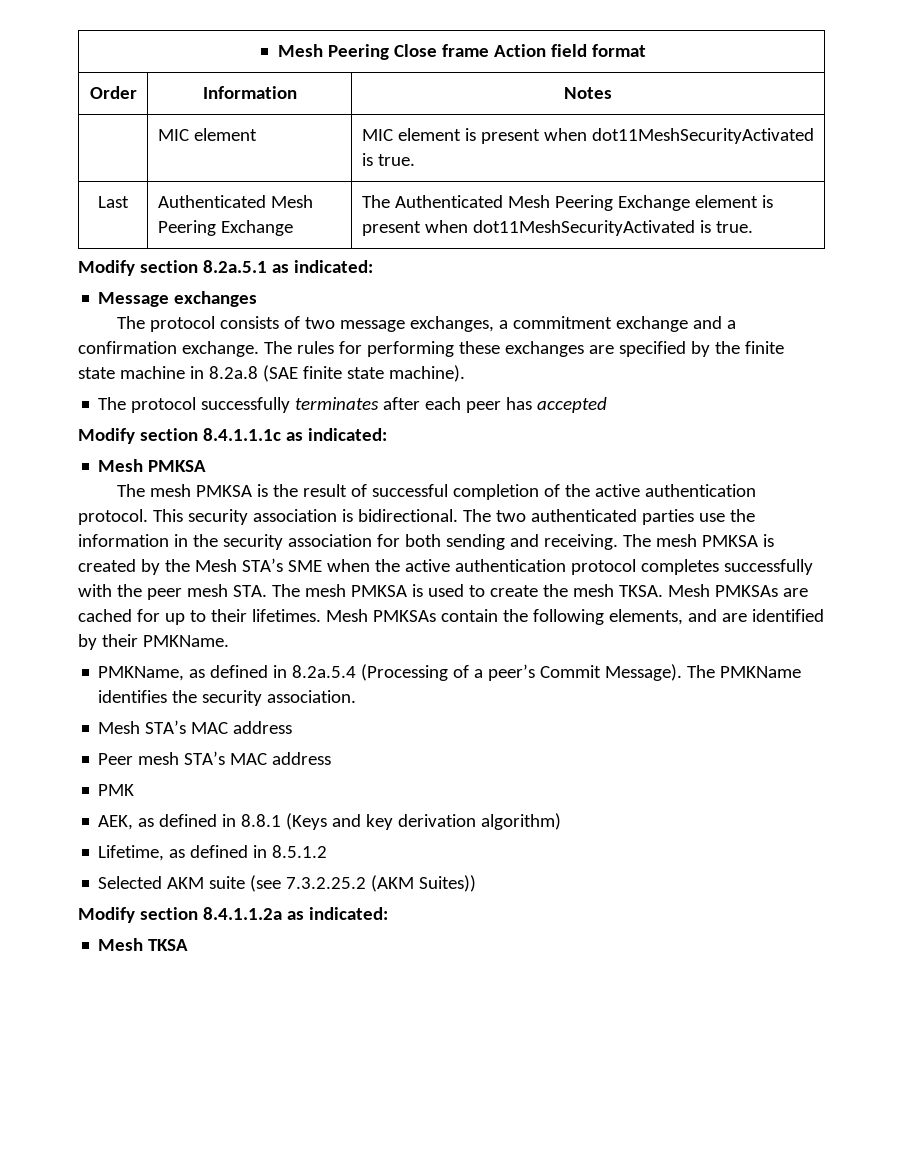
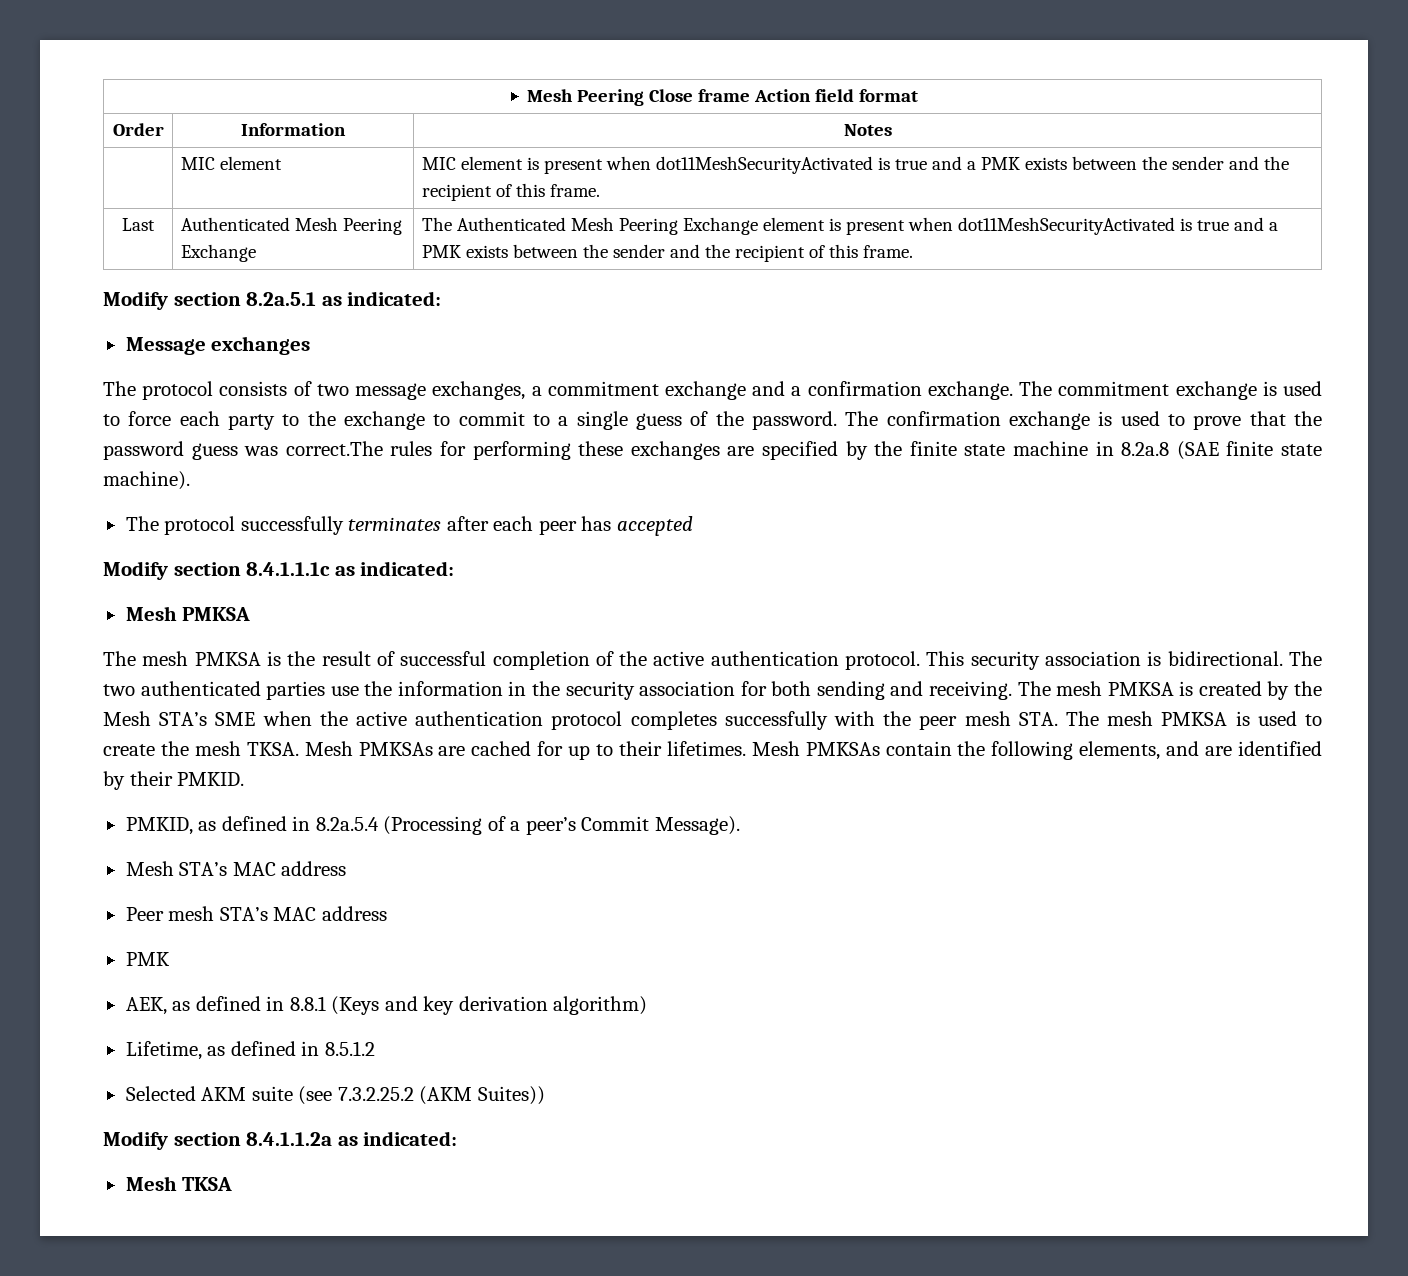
- | MIC element | MIC element is present when dot11MeshSecurityActivated is true.
+ | MIC element | MIC element is present when dot11MeshSecurityActivated is true and a PMK exists between the sender and the recipient of this frame.
- Last | Authenticated Mesh Peering Exchange | The Authenticated Mesh Peering Exchange element is present when dot11MeshSecurityActivated is true.
+ Last | Authenticated Mesh Peering Exchange | The Authenticated Mesh Peering Exchange element is present when dot11MeshSecurityActivated is true and a PMK exists between the sender and the recipient of this frame.
- The rules for performing these exchanges are specified by the finite state machine in 8.2a.8 (SAE finite state machine).
+ The commitment exchange is used to force each party to the exchange to commit to a single guess of the password. The confirmation exchange is used to prove that the password guess was correct.The rules for performing these exchanges are specified by the finite state machine in 8.2a.8 (SAE finite state machine).
- Mesh PMKSAs contain the following elements, and are identified by their PMKName.
- PMKName, as defined in 8.2a.5.4 (Processing of a peer’s Commit Message). The PMKName identifies the security association.
+ Mesh PMKSAs contain the following elements, and are identified by their PMKID.
+ PMKID, as defined in 8.2a.5.4 (Processing of a peer’s Commit Message).

